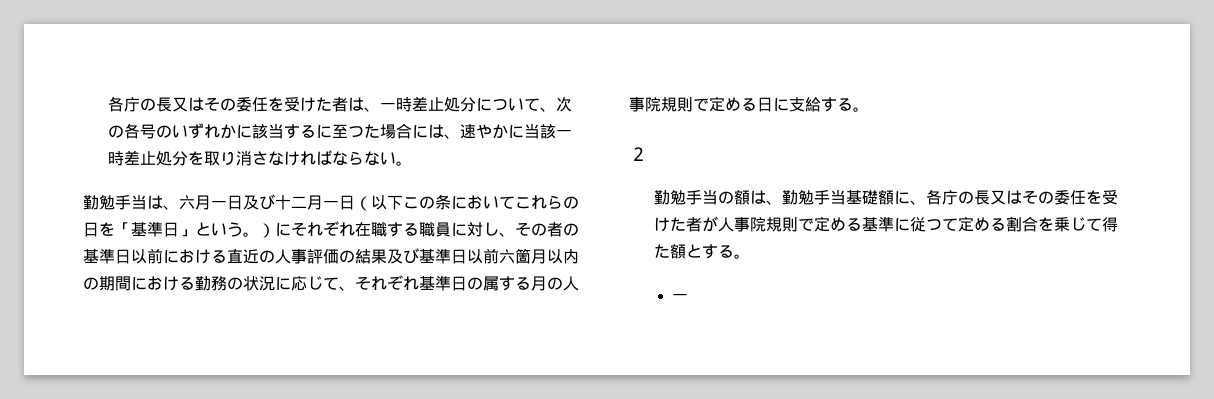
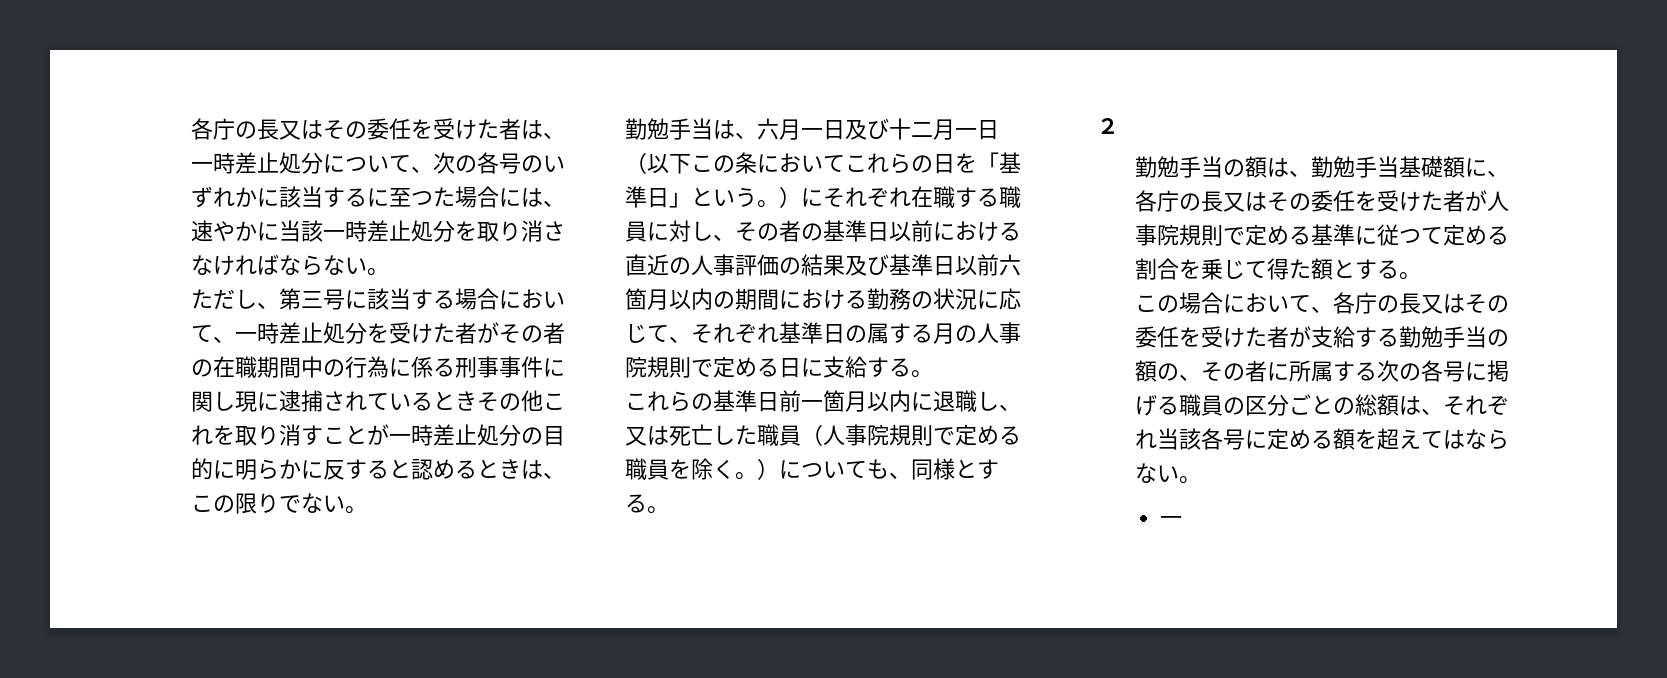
+ ただし、第三号に該当する場合において、一時差止処分を受けた者がその者の在職期間中の行為に係る刑事事件に関し現に逮捕されているときその他これを取り消すことが一時差止処分の目的に明らかに反すると認めるときは、この限りでない。
+ これらの基準日前一箇月以内に退職し、又は死亡した職員（人事院規則で定める職員を除く。）についても、同様とする。
+ この場合において、各庁の長又はその委任を受けた者が支給する勤勉手当の額の、その者に所属する次の各号に掲げる職員の区分ごとの総額は、それぞれ当該各号に定める額を超えてはならない。

